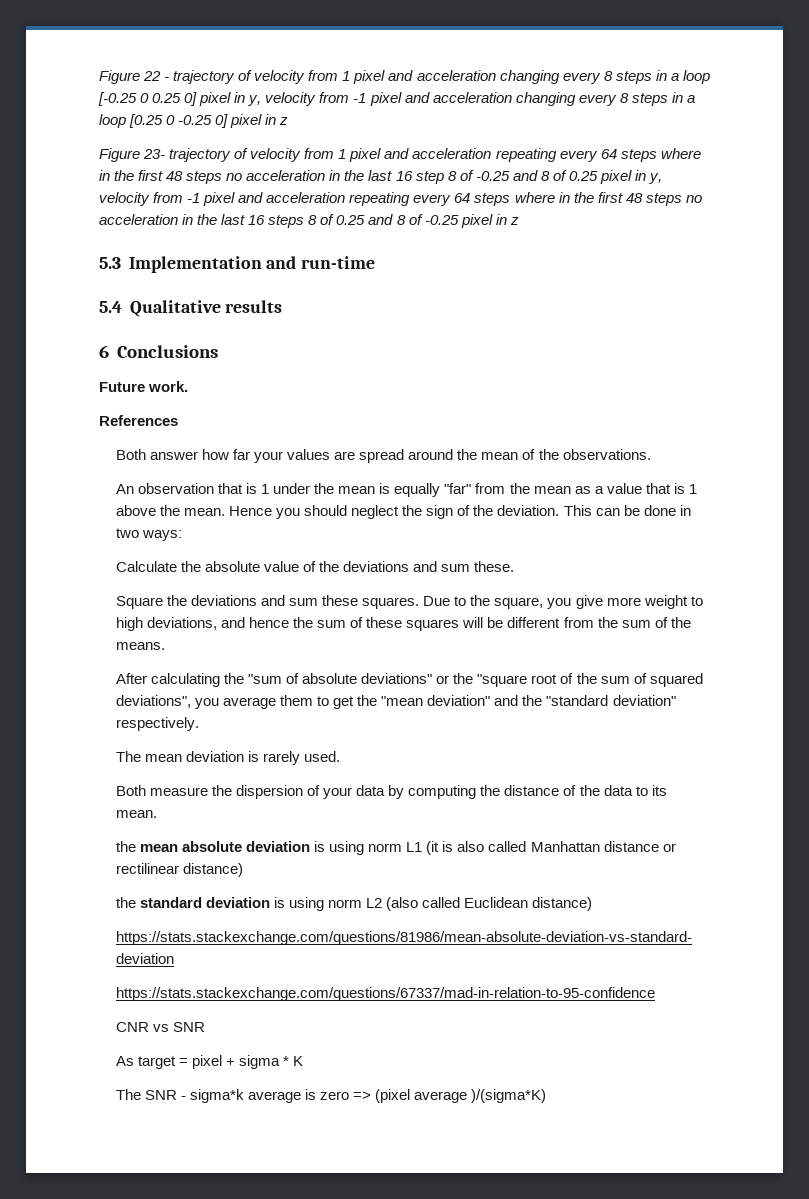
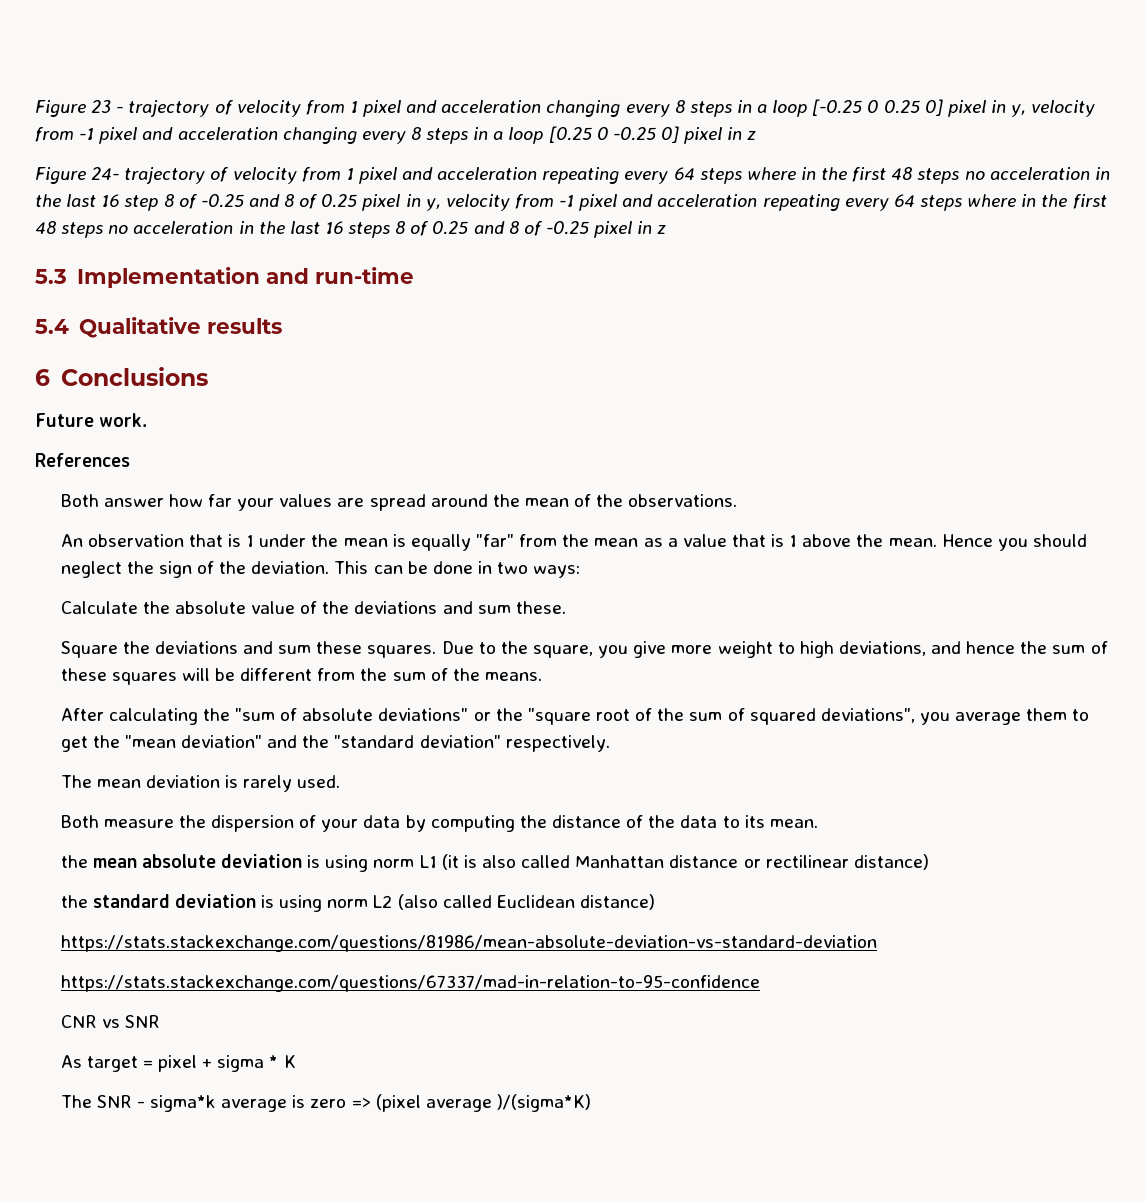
- Figure 22 - trajectory of velocity from 1 pixel and acceleration changing every 8 steps in a loop [-0.25 0 0.25 0] pixel in y, velocity from -1 pixel and acceleration changing every 8 steps in a loop [0.25 0 -0.25 0] pixel in z
+ Figure 23 - trajectory of velocity from 1 pixel and acceleration changing every 8 steps in a loop [-0.25 0 0.25 0] pixel in y, velocity from -1 pixel and acceleration changing every 8 steps in a loop [0.25 0 -0.25 0] pixel in z
- Figure 23- trajectory of velocity from 1 pixel and acceleration repeating every 64 steps where in the first 48 steps no acceleration in the last 16 step 8 of -0.25 and 8 of 0.25 pixel in y, velocity from -1 pixel and acceleration repeating every 64 steps where in the first 48 steps no acceleration in the last 16 steps 8 of 0.25 and 8 of -0.25 pixel in z
+ Figure 24- trajectory of velocity from 1 pixel and acceleration repeating every 64 steps where in the first 48 steps no acceleration in the last 16 step 8 of -0.25 and 8 of 0.25 pixel in y, velocity from -1 pixel and acceleration repeating every 64 steps where in the first 48 steps no acceleration in the last 16 steps 8 of 0.25 and 8 of -0.25 pixel in z

